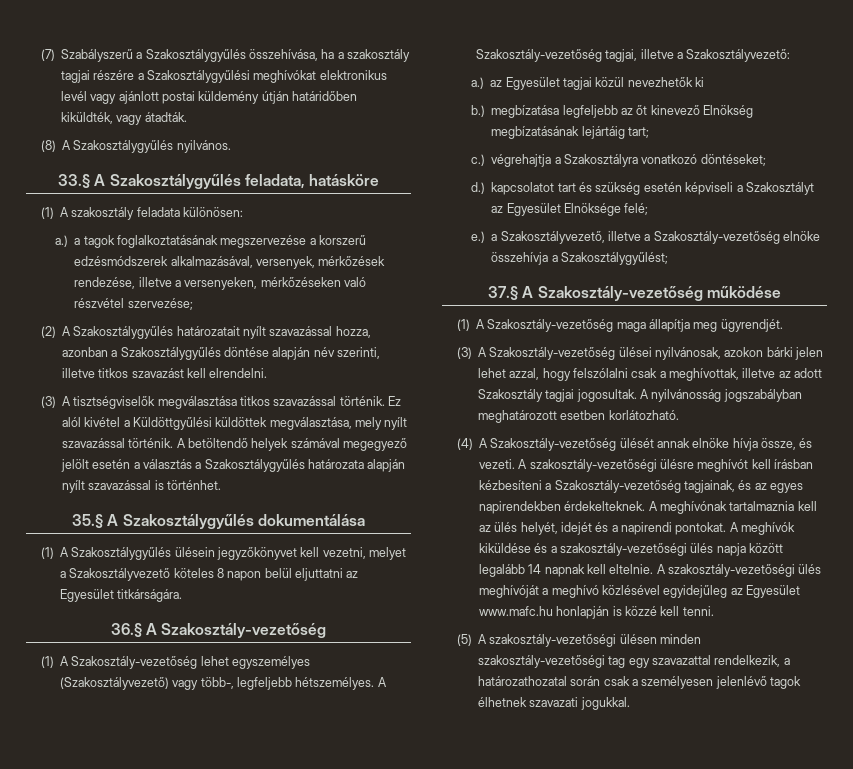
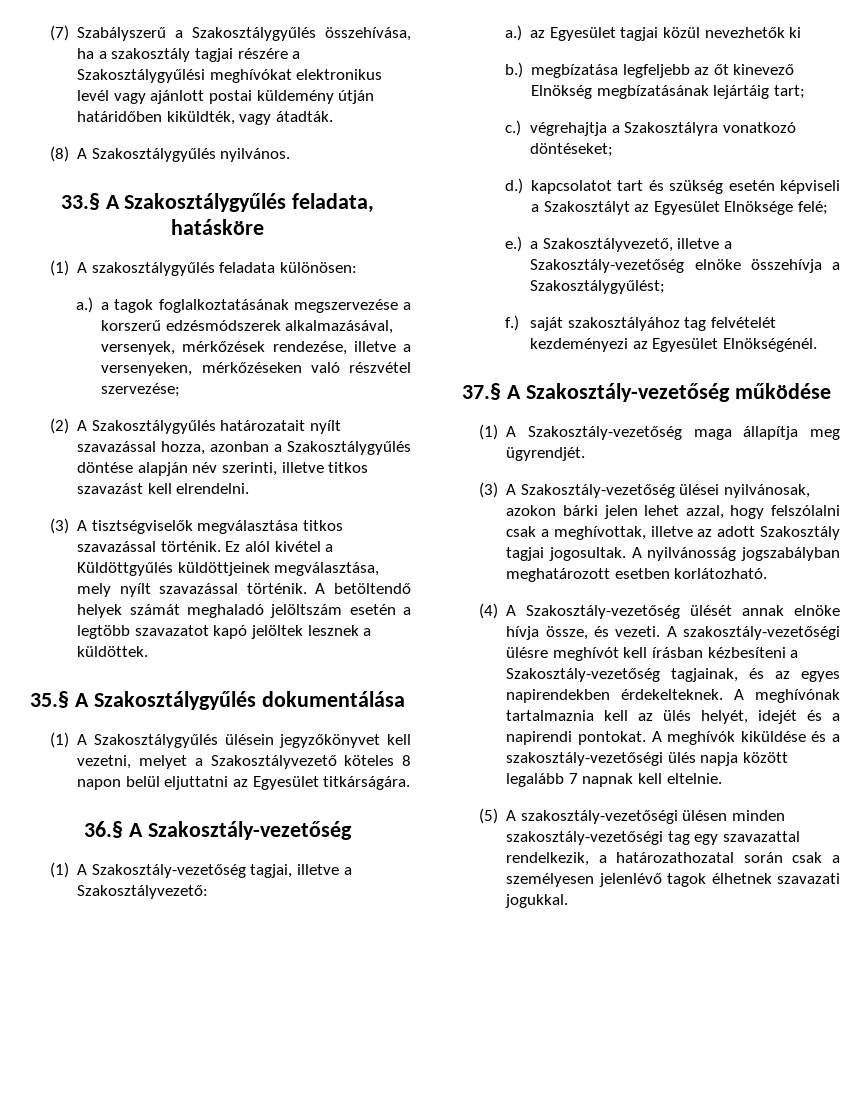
- (1) A szakosztály feladata különösen:
+ (1) A szakosztálygyűlés feladata különösen:
- Ez alól kivétel a Küldöttgyűlési küldöttek megválasztása, mely nyílt szavazással történik.
+ Ez alól kivétel a Küldöttgyűlés küldöttjeinek megválasztása, mely nyílt szavazással történik.
- A betöltendő helyek számával megegyező jelölt esetén a választás a Szakosztálygyűlés határozata alapján nyílt szavazással is történhet.
+ A betöltendő helyek számát meghaladó jelöltszám esetén a legtöbb szavazatot kapó jelöltek lesznek a küldöttek.
- (1) A Szakosztály-vezetőség lehet egyszemélyes (Szakosztályvezető) vagy több-, legfeljebb hétszemélyes. A Szakosztály-vezetőség tagjai, illetve a Szakosztályvezető:
+ (1) A Szakosztály-vezetőség tagjai, illetve a Szakosztályvezető:
+ f.) saját szakosztályához tag felvételét kezdeményezi az Egyesület Elnökségénél.
- A meghívók kiküldése és a szakosztály-vezetőségi ülés napja között legalább 14 napnak kell eltelnie. A szakosztály-vezetőségi ülés meghívóját a meghívó közlésével egyidejűleg az Egyesület www.mafc.hu honlapján is közzé kell tenni.
+ A meghívók kiküldése és a szakosztály-vezetőségi ülés napja között legalább 7 napnak kell eltelnie.

